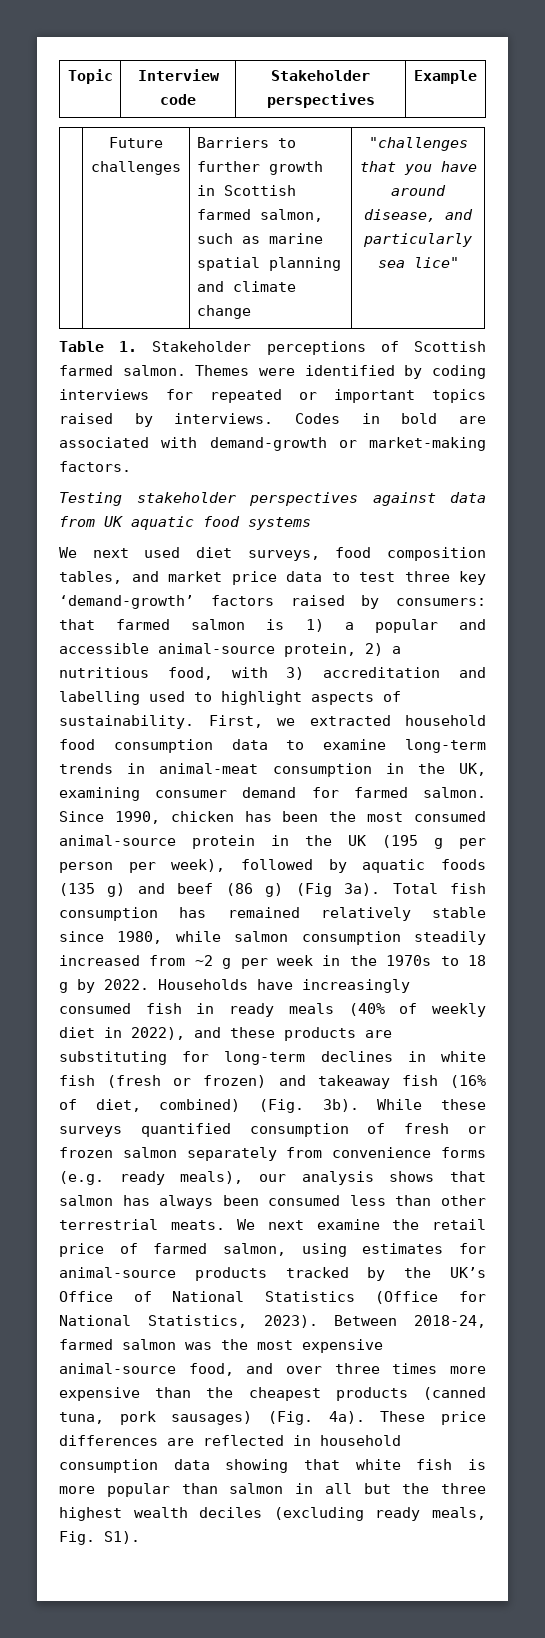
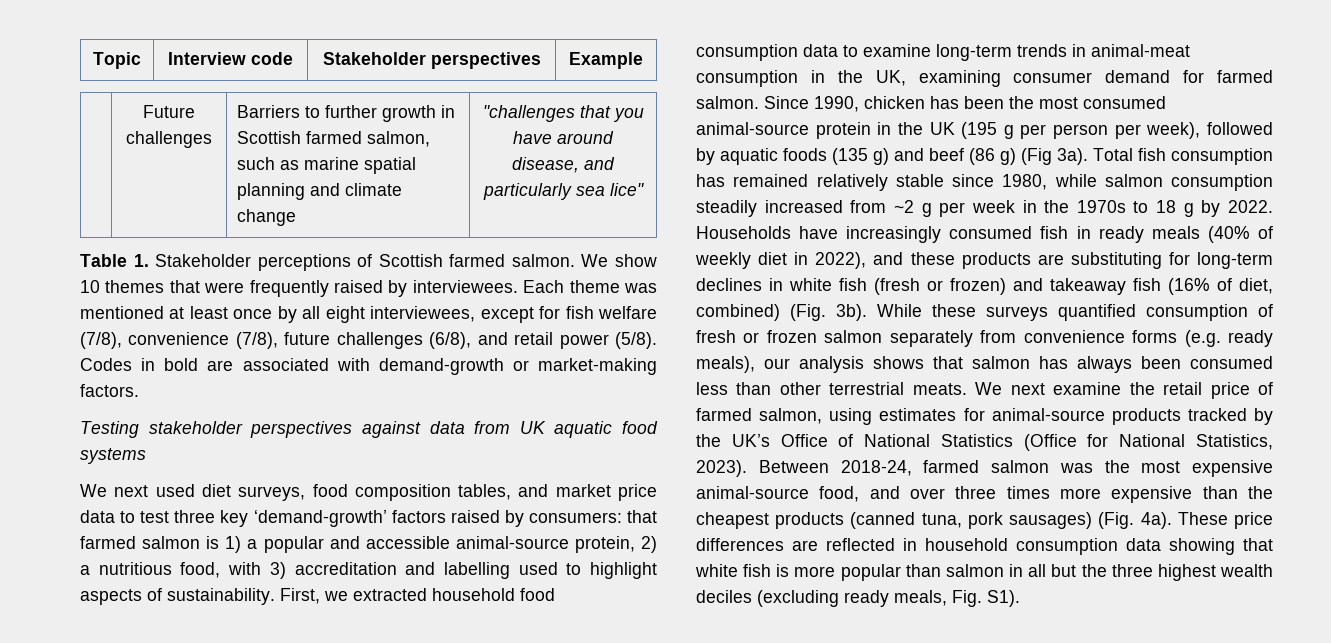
- Themes were identified by coding interviews for repeated or important topics raised by interviews.
+ We show 10 themes that were frequently raised by interviewees. Each theme was mentioned at least once by all eight interviewees, except for fish welfare (7/8), convenience (7/8), future challenges (6/8), and retail power (5/8).

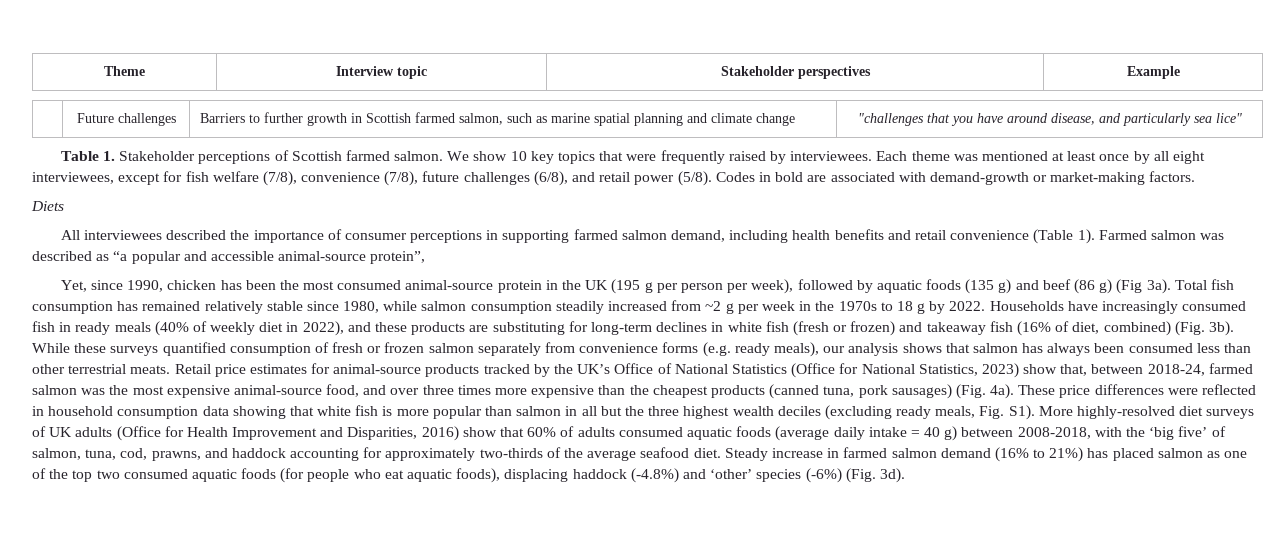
- Topic | Interview code | Stakeholder perspectives | Example
+ Theme | Interview topic | Stakeholder perspectives | Example
- We show 10 themes that were frequently raised by interviewees.
+ We show 10 key topics that were frequently raised by interviewees.
- Testing stakeholder perspectives against data from UK aquatic food systems
- We next used diet surveys, food composition tables, and market price data to test three key ‘demand-growth’ factors raised by consumers: that farmed salmon is 1) a popular and accessible animal-source protein, 2) a nutritious food, with 3) accreditation and labelling used to highlight aspects of sustainability. First, we extracted household food consumption data to examine long-term trends in animal-meat consumption in the UK, examining consumer demand for farmed salmon. Since 1990, chicken has been the most consumed animal-source protein in the UK (195 g per person per week), followed by aquatic foods (135 g) and beef (86 g) (Fig 3a).
+ Diets
+ All interviewees described the importance of consumer perceptions in supporting farmed salmon demand, including health benefits and retail convenience (Table 1). Farmed salmon was described as “a popular and accessible animal-source protein”,
+ Yet, since 1990, chicken has been the most consumed animal-source protein in the UK (195 g per person per week), followed by aquatic foods (135 g) and beef (86 g) (Fig 3a).
- We next examine the retail price of farmed salmon, using estimates for animal-source products tracked by the UK’s Office of National Statistics (Office for National Statistics, 2023). Between 2018-24, farmed salmon was the most expensive animal-source food, and over three times more expensive than the cheapest products (canned tuna, pork sausages) (Fig. 4a).
+ Retail price estimates for animal-source products tracked by the UK’s Office of National Statistics (Office for National Statistics, 2023) show that, between 2018-24, farmed salmon was the most expensive animal-source food, and over three times more expensive than the cheapest products (canned tuna, pork sausages) (Fig. 4a).
- These price differences are reflected in household consumption data showing that white fish is more popular than salmon in all but the three highest wealth deciles (excluding ready meals, Fig. S1).
+ These price differences were reflected in household consumption data showing that white fish is more popular than salmon in all but the three highest wealth deciles (excluding ready meals, Fig. S1). More highly-resolved diet surveys of UK adults (Office for Health Improvement and Disparities, 2016) show that 60% of adults consumed aquatic foods (average daily intake = 40 g) between 2008-2018, with the ‘big five’ of salmon, tuna, cod, prawns, and haddock accounting for approximately two-thirds of the average seafood diet. Steady increase in farmed salmon demand (16% to 21%) has placed salmon as one of the top two consumed aquatic foods (for people who eat aquatic foods), displacing haddock (-4.8%) and ‘other’ species (-6%) (Fig. 3d).

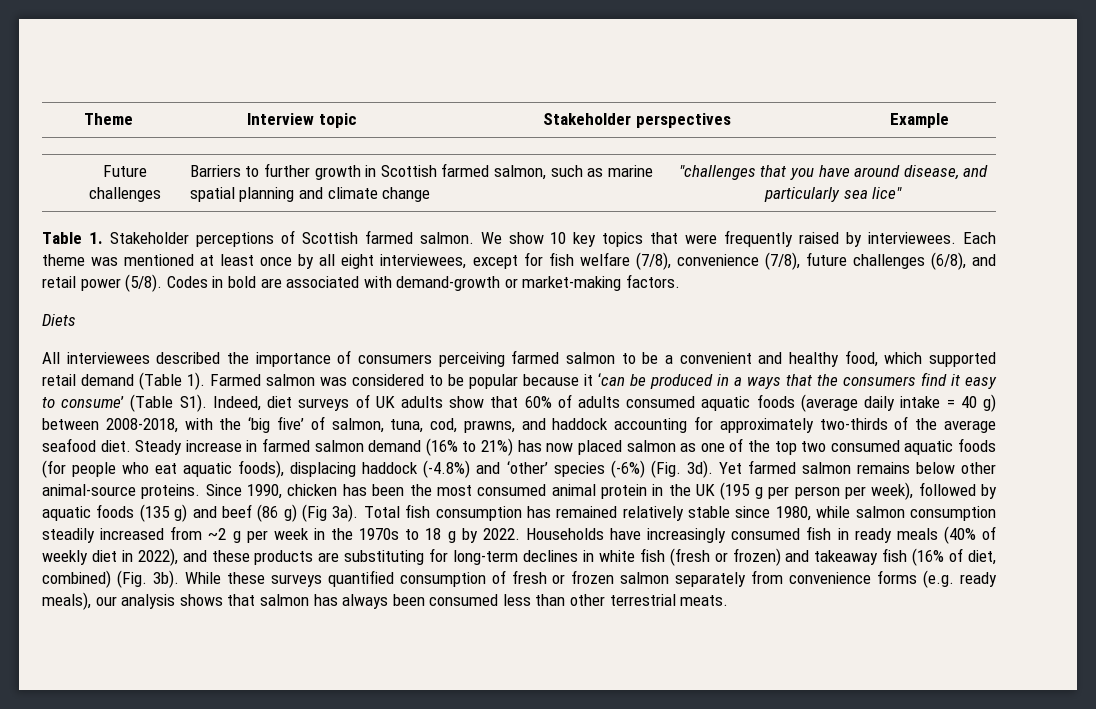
- All interviewees described the importance of consumer perceptions in supporting farmed salmon demand, including health benefits and retail convenience (Table 1).
+ All interviewees described the importance of consumers perceiving farmed salmon to be a convenient and healthy food, which supported retail demand (Table 1).
- Farmed salmon was described as “a popular and accessible animal-source protein”,
- Yet, since 1990, chicken has been the most consumed animal-source protein in the UK (195 g per person per week), followed by aquatic foods (135 g) and beef (86 g) (Fig 3a).
+ Farmed salmon was considered to be popular because it ‘can be produced in a ways that the consumers find it easy to consume’ (Table S1). Indeed, diet surveys of UK adults show that 60% of adults consumed aquatic foods (average daily intake = 40 g) between 2008-2018, with the ‘big five’ of salmon, tuna, cod, prawns, and haddock accounting for approximately two-thirds of the average seafood diet. Steady increase in farmed salmon demand (16% to 21%) has now placed salmon as one of the top two consumed aquatic foods (for people who eat aquatic foods), displacing haddock (-4.8%) and ‘other’ species (-6%) (Fig. 3d). Yet farmed salmon remains below other animal-source proteins. Since 1990, chicken has been the most consumed animal protein in the UK (195 g per person per week), followed by aquatic foods (135 g) and beef (86 g) (Fig 3a).
- Retail price estimates for animal-source products tracked by the UK’s Office of National Statistics (Office for National Statistics, 2023) show that, between 2018-24, farmed salmon was the most expensive animal-source food, and over three times more expensive than the cheapest products (canned tuna, pork sausages) (Fig. 4a). These price differences were reflected in household consumption data showing that white fish is more popular than salmon in all but the three highest wealth deciles (excluding ready meals, Fig. S1). More highly-resolved diet surveys of UK adults (Office for Health Improvement and Disparities, 2016) show that 60% of adults consumed aquatic foods (average daily intake = 40 g) between 2008-2018, with the ‘big five’ of salmon, tuna, cod, prawns, and haddock accounting for approximately two-thirds of the average seafood diet. Steady increase in farmed salmon demand (16% to 21%) has placed salmon as one of the top two consumed aquatic foods (for people who eat aquatic foods), displacing haddock (-4.8%) and ‘other’ species (-6%) (Fig. 3d).

